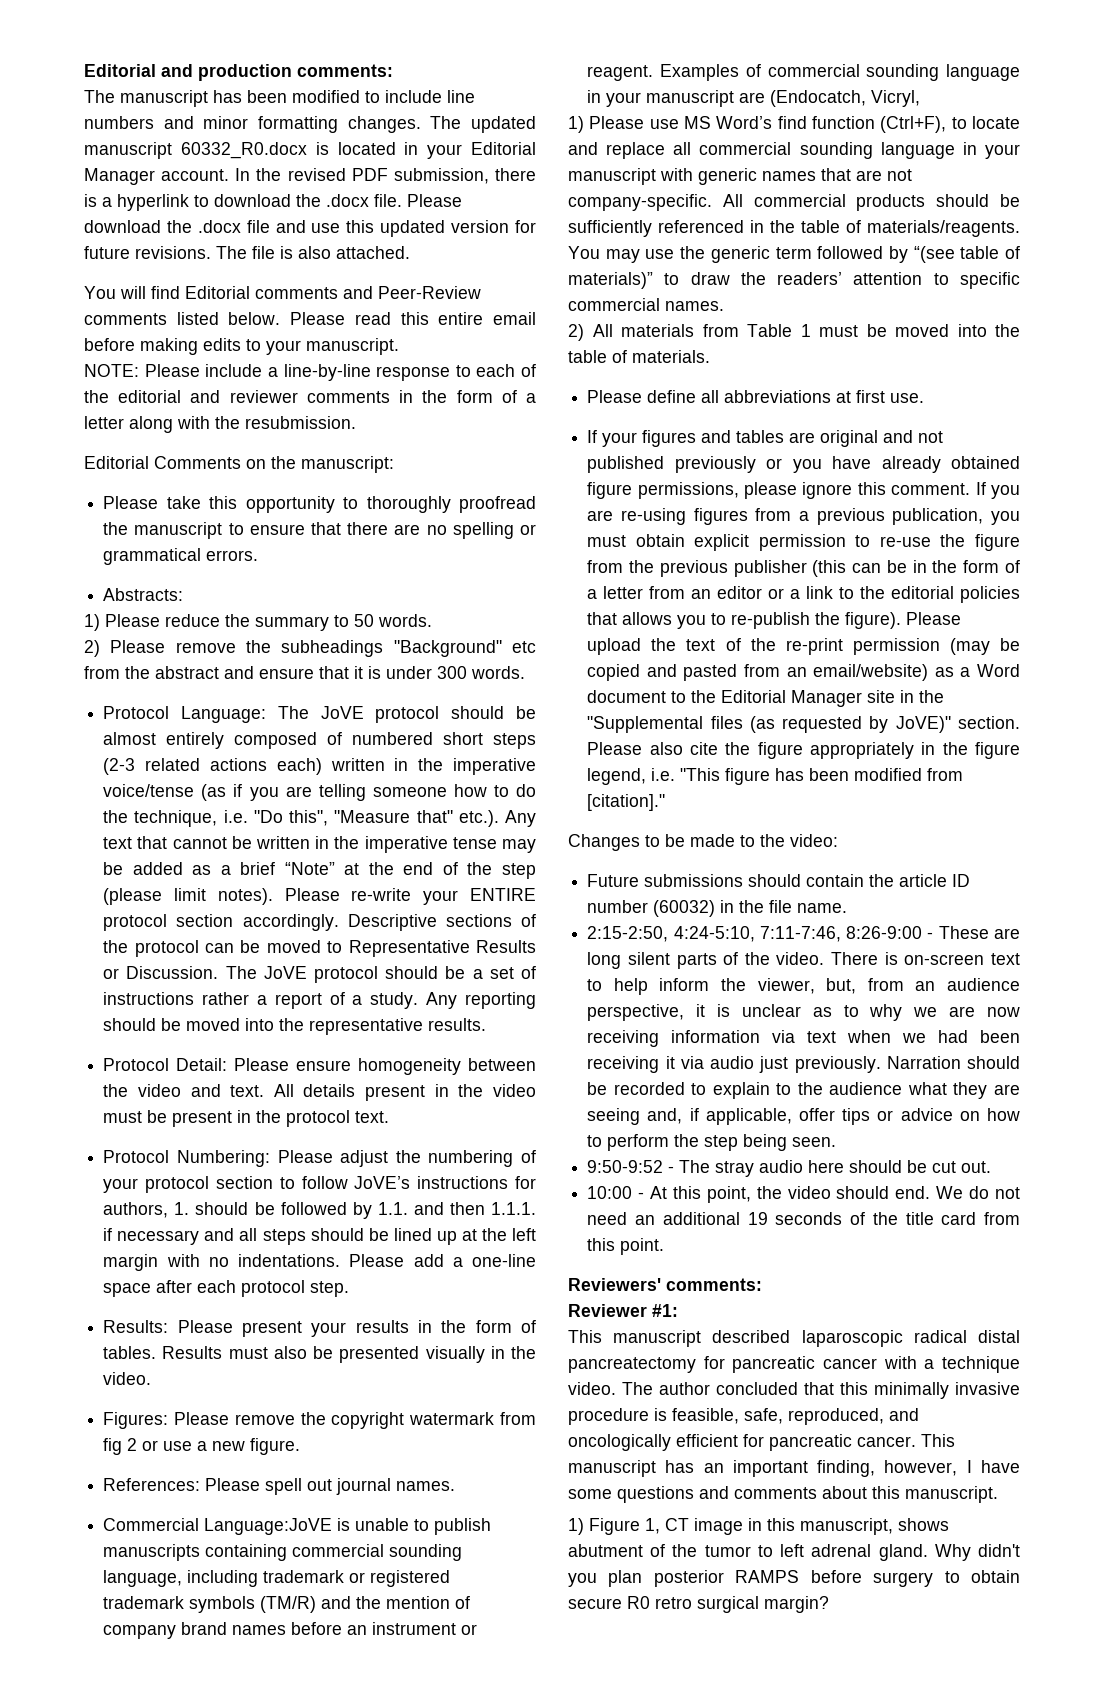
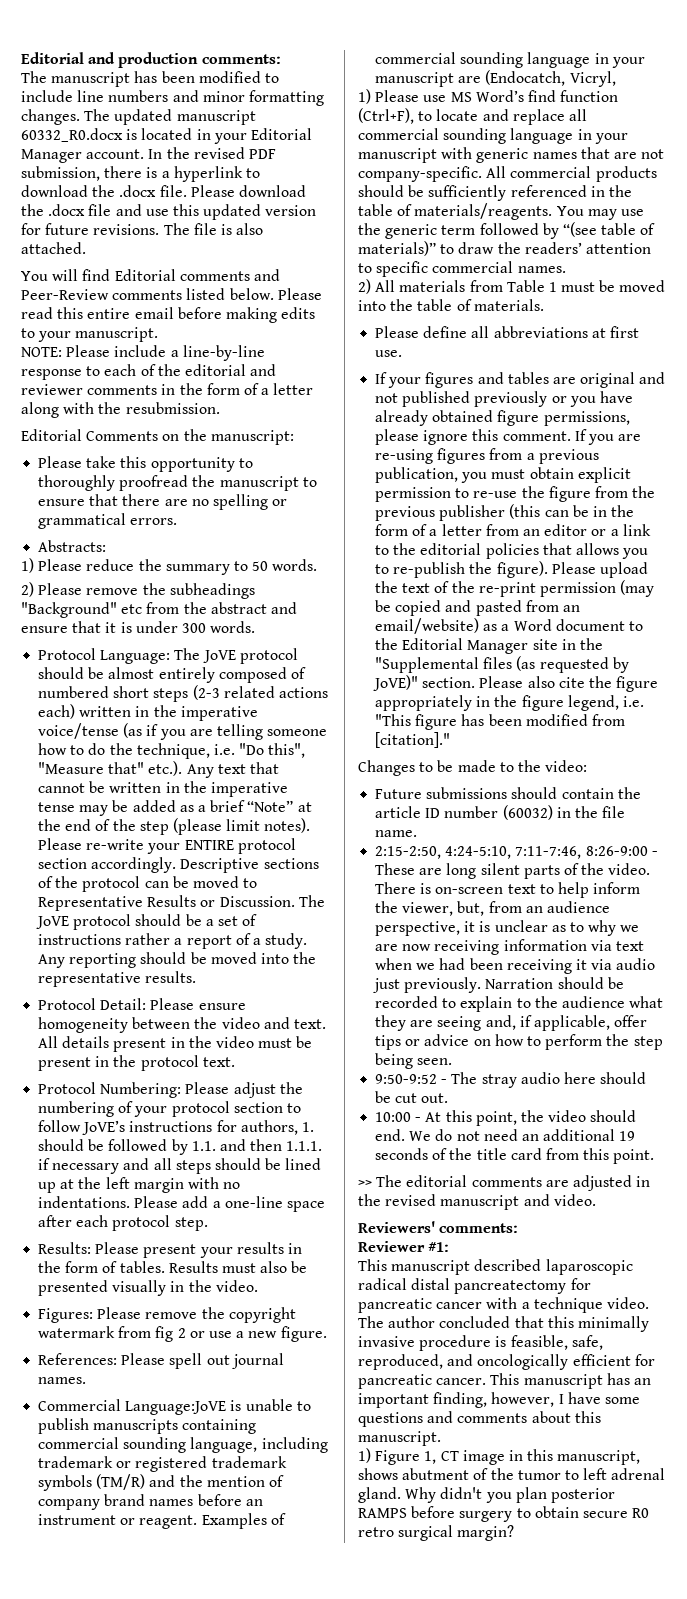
+ >> The editorial comments are adjusted in the revised manuscript and video.

